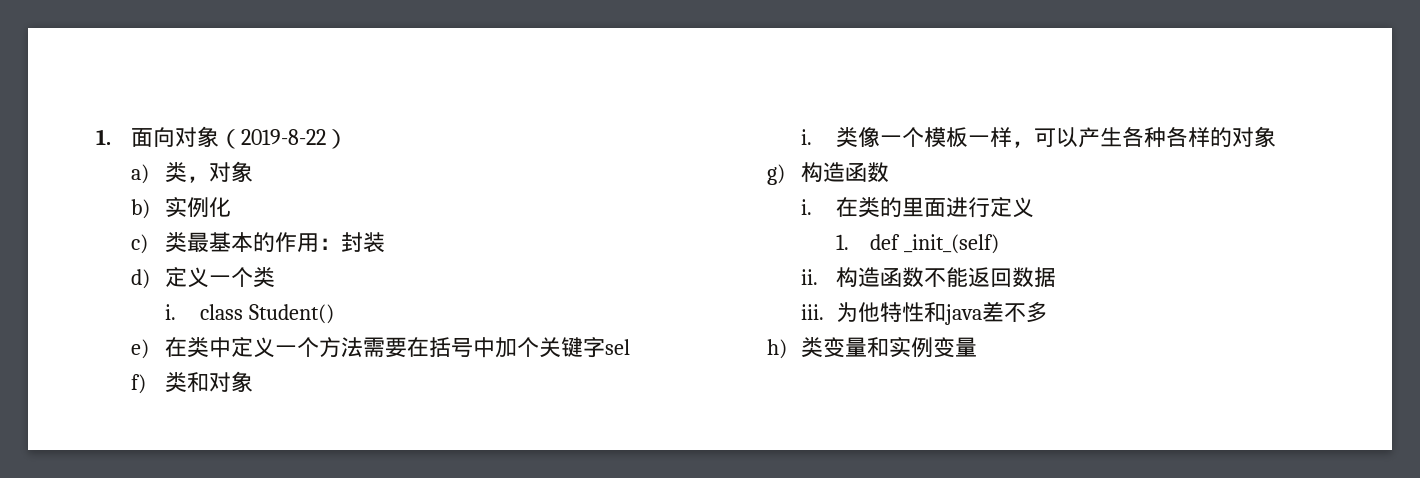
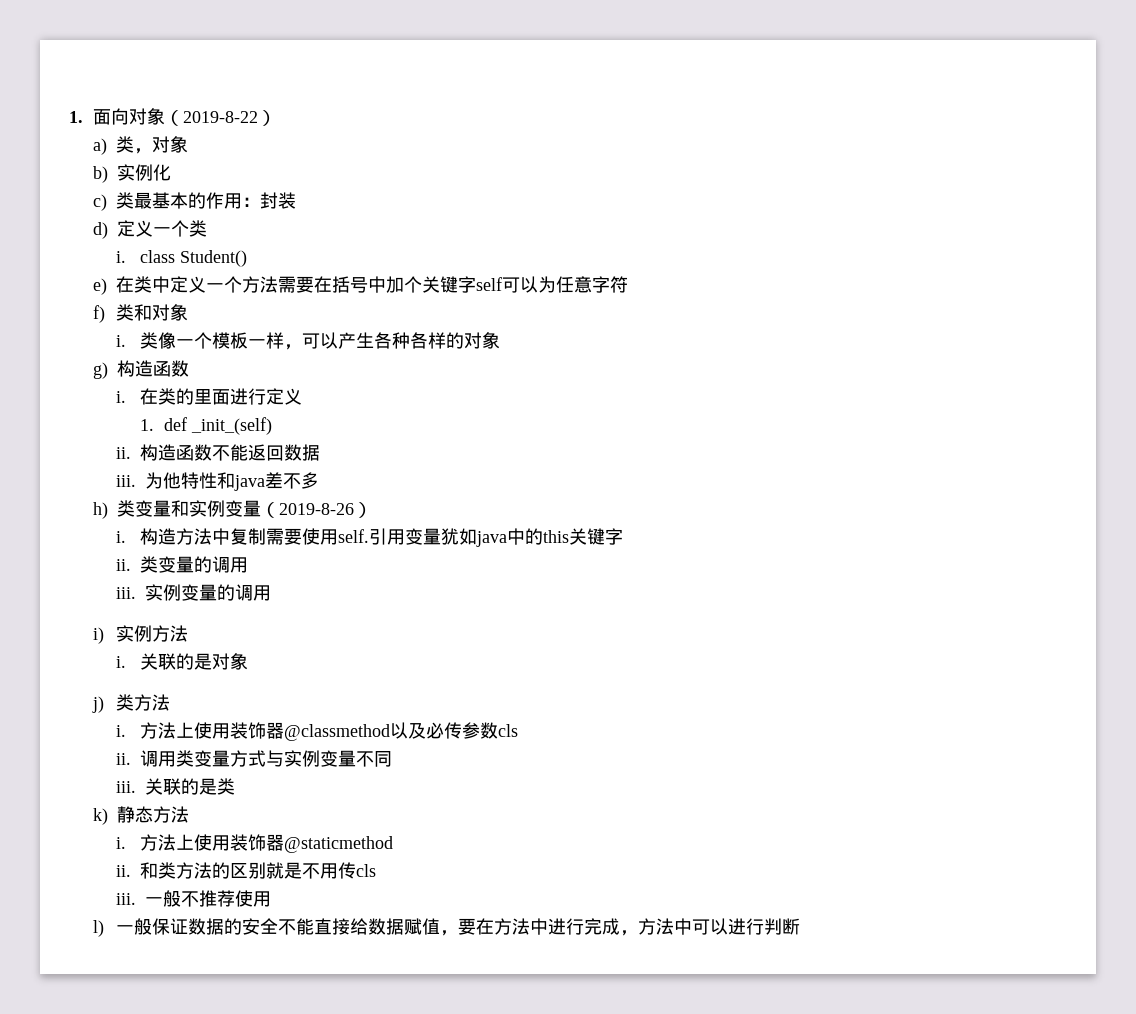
- e)在类中定义一个方法需要在括号中加个关键字sel
+ e)在类中定义一个方法需要在括号中加个关键字self可以为任意字符
- h)类变量和实例变量
+ h)类变量和实例变量（2019-8-26）
+ i.构造方法中复制需要使用self.引用变量犹如java中的this关键字
+ ii.类变量的调用
+ iii.实例变量的调用
+ i)实例方法
+ i.关联的是对象
+ j)类方法
+ i.方法上使用装饰器@classmethod以及必传参数cls
+ ii.调用类变量方式与实例变量不同
+ iii.关联的是类
+ k)静态方法
+ i.方法上使用装饰器@staticmethod
+ ii.和类方法的区别就是不用传cls
+ iii.一般不推荐使用
+ l)一般保证数据的安全不能直接给数据赋值，要在方法中进行完成，方法中可以进行判断

